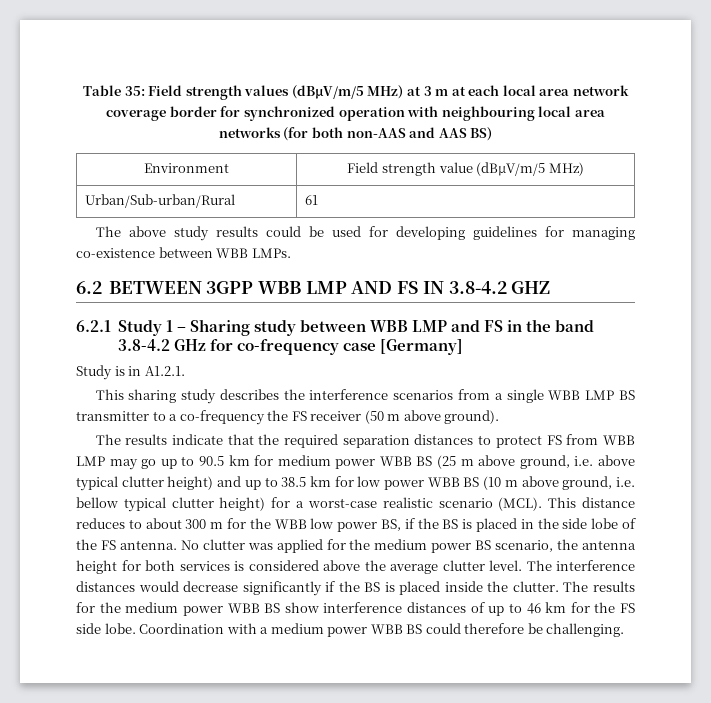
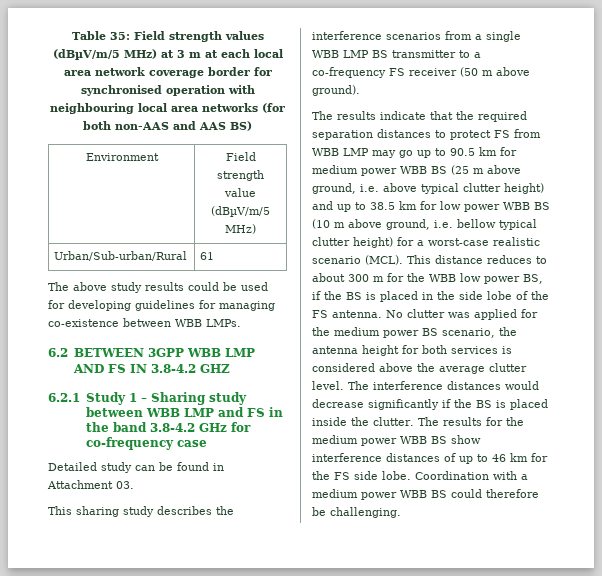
- Table 35: Field strength values (dBµV/m/5 MHz) at 3 m at each local area network coverage border for synchronized operation with neighbouring local area networks (for both non-AAS and AAS BS)
+ Table 35: Field strength values (dBµV/m/5 MHz) at 3 m at each local area network coverage border for synchronised operation with neighbouring local area networks (for both non-AAS and AAS BS)
- 6.2.1 Study 1 – Sharing study between WBB LMP and FS in the band 3.8-4.2 GHz for co-frequency case [Germany]
- Study is in A1.2.1.
+ 6.2.1 Study 1 – Sharing study between WBB LMP and FS in the band 3.8-4.2 GHz for co-frequency case
+ Detailed study can be found in Attachment 03.
- This sharing study describes the interference scenarios from a single WBB LMP BS transmitter to a co-frequency the FS receiver (50 m above ground).
+ This sharing study describes the interference scenarios from a single WBB LMP BS transmitter to a co-frequency FS receiver (50 m above ground).

